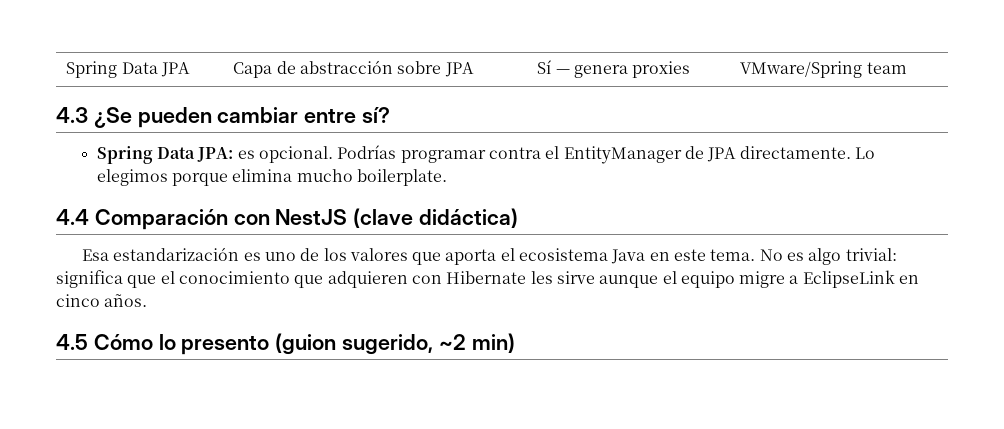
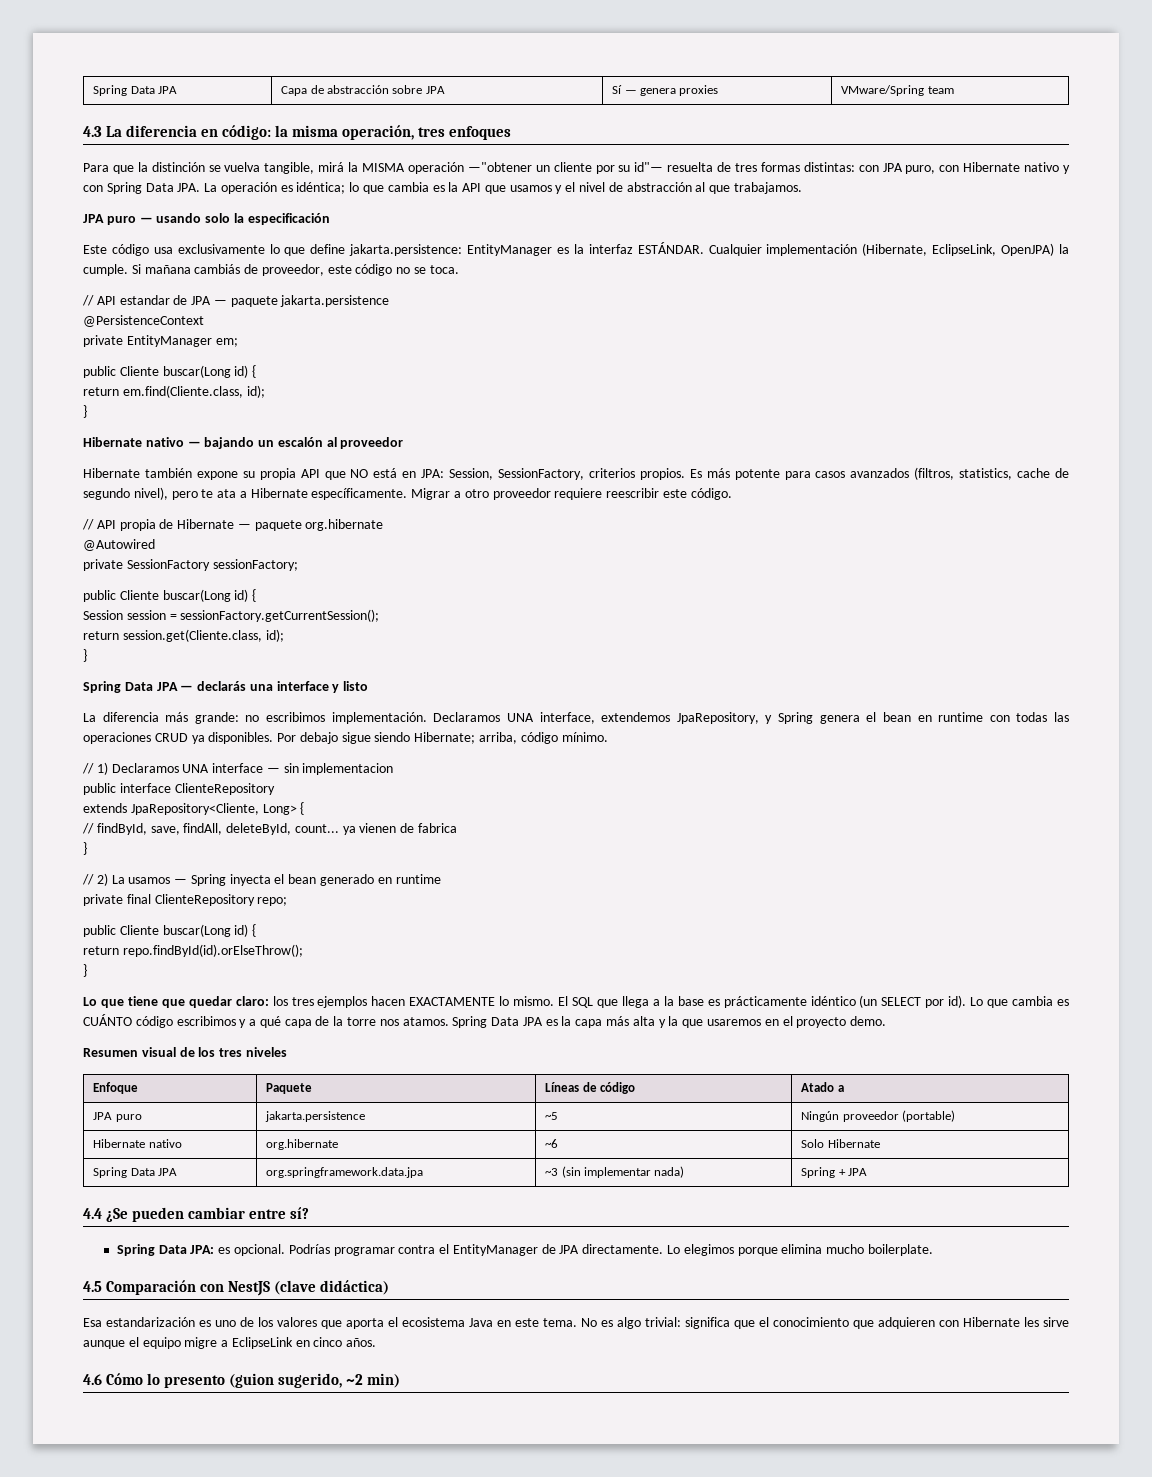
- 4.3 ¿Se pueden cambiar entre sí?
+ 4.3 La diferencia en código: la misma operación, tres enfoques
+ Para que la distinción se vuelva tangible, mirá la MISMA operación —"obtener un cliente por su id"— resuelta de tres formas distintas: con JPA puro, con Hibernate nativo y con Spring Data JPA. La operación es idéntica; lo que cambia es la API que usamos y el nivel de abstracción al que trabajamos.
+ JPA puro — usando solo la especificación
+ Este código usa exclusivamente lo que define jakarta.persistence: EntityManager es la interfaz ESTÁNDAR. Cualquier implementación (Hibernate, EclipseLink, OpenJPA) la cumple. Si mañana cambiás de proveedor, este código no se toca.
+ // API estandar de JPA — paquete jakarta.persistence
+ @PersistenceContext
+ private EntityManager em;
+ public Cliente buscar(Long id) {
+ return em.find(Cliente.class, id);
+ }
+ Hibernate nativo — bajando un escalón al proveedor
+ Hibernate también expone su propia API que NO está en JPA: Session, SessionFactory, criterios propios. Es más potente para casos avanzados (filtros, statistics, cache de segundo nivel), pero te ata a Hibernate específicamente. Migrar a otro proveedor requiere reescribir este código.
+ // API propia de Hibernate — paquete org.hibernate
+ @Autowired
+ private SessionFactory sessionFactory;
+ public Cliente buscar(Long id) {
+ Session session = sessionFactory.getCurrentSession();
+ return session.get(Cliente.class, id);
+ }
+ Spring Data JPA — declarás una interface y listo
+ La diferencia más grande: no escribimos implementación. Declaramos UNA interface, extendemos JpaRepository, y Spring genera el bean en runtime con todas las operaciones CRUD ya disponibles. Por debajo sigue siendo Hibernate; arriba, código mínimo.
+ // 1) Declaramos UNA interface — sin implementacion
+ public interface ClienteRepository
+ extends JpaRepository<Cliente, Long> {
+ // findById, save, findAll, deleteById, count... ya vienen de fabrica
+ }
+ // 2) La usamos — Spring inyecta el bean generado en runtime
+ private final ClienteRepository repo;
+ public Cliente buscar(Long id) {
+ return repo.findById(id).orElseThrow();
+ }
+ Lo que tiene que quedar claro: los tres ejemplos hacen EXACTAMENTE lo mismo. El SQL que llega a la base es prácticamente idéntico (un SELECT por id). Lo que cambia es CUÁNTO código escribimos y a qué capa de la torre nos atamos. Spring Data JPA es la capa más alta y la que usaremos en el proyecto demo.
+ Resumen visual de los tres niveles
+ Enfoque | Paquete | Líneas de código | Atado a
+ JPA puro | jakarta.persistence | ~5 | Ningún proveedor (portable)
+ Hibernate nativo | org.hibernate | ~6 | Solo Hibernate
+ Spring Data JPA | org.springframework.data.jpa | ~3 (sin implementar nada) | Spring + JPA
+ 4.4 ¿Se pueden cambiar entre sí?
- 4.4 Comparación con NestJS (clave didáctica)
+ 4.5 Comparación con NestJS (clave didáctica)
- 4.5 Cómo lo presento (guion sugerido, ~2 min)
+ 4.6 Cómo lo presento (guion sugerido, ~2 min)

